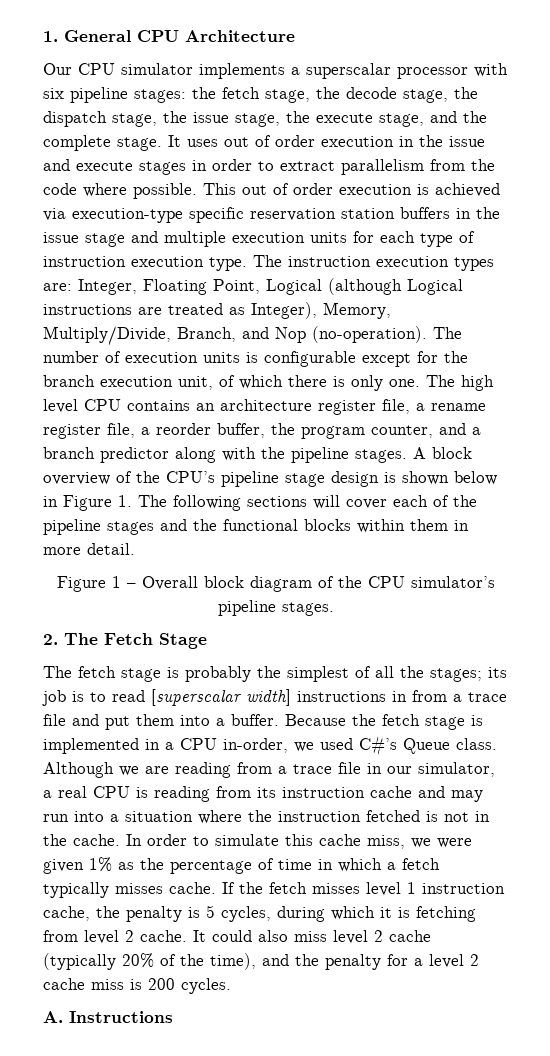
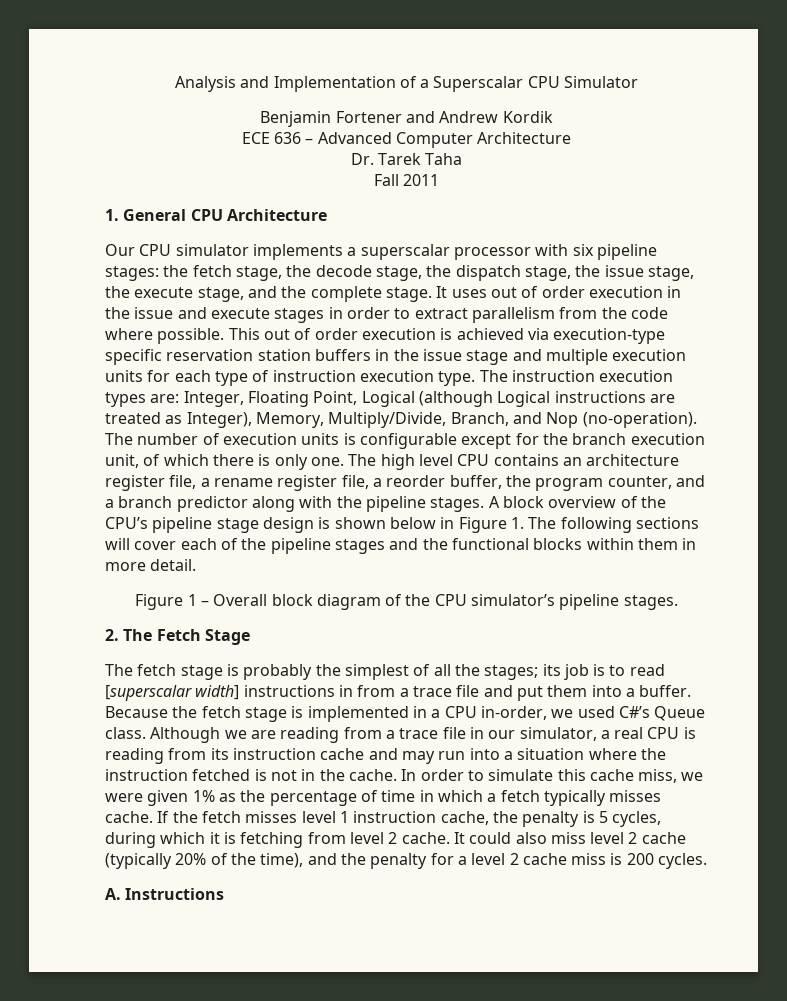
+ Analysis and Implementation of a Superscalar CPU Simulator
+ Benjamin Fortener and Andrew Kordik
+ ECE 636 – Advanced Computer Architecture
+ Dr. Tarek Taha
+ Fall 2011

